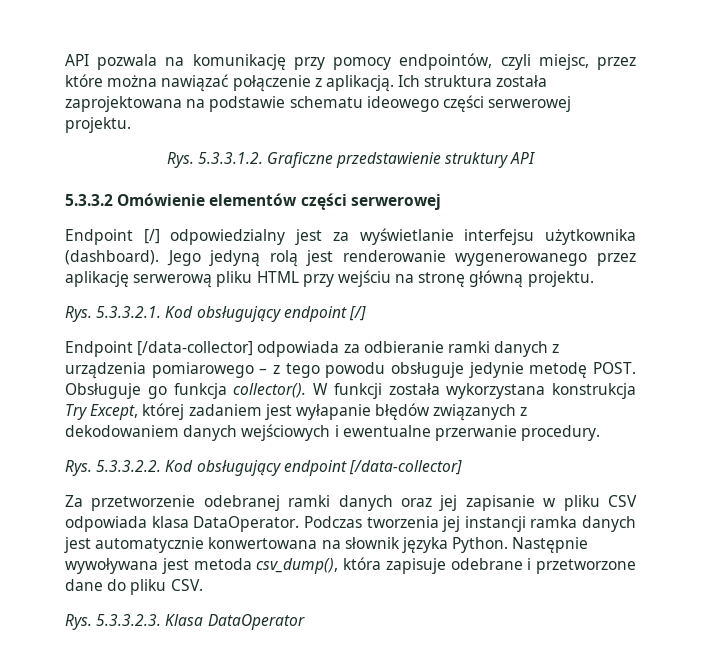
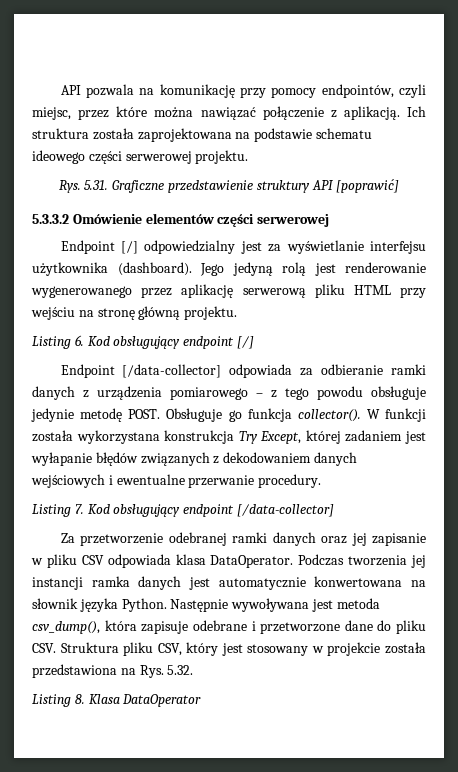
- Rys. 5.3.3.1.2. Graficzne przedstawienie struktury API
+ Rys. 5.31. Graficzne przedstawienie struktury API [poprawić]
- Rys. 5.3.3.2.1. Kod obsługujący endpoint [/]
+ Listing 6. Kod obsługujący endpoint [/]
- Rys. 5.3.3.2.2. Kod obsługujący endpoint [/data-collector]
+ Listing 7. Kod obsługujący endpoint [/data-collector]
- Następnie wywoływana jest metoda csv_dump(), która zapisuje odebrane i przetworzone dane do pliku CSV.
- Rys. 5.3.3.2.3. Klasa DataOperator
+ Następnie wywoływana jest metoda csv_dump(), która zapisuje odebrane i przetworzone dane do pliku CSV. Struktura pliku CSV, który jest stosowany w projekcie została przedstawiona na Rys. 5.32.
+ Listing 8. Klasa DataOperator

